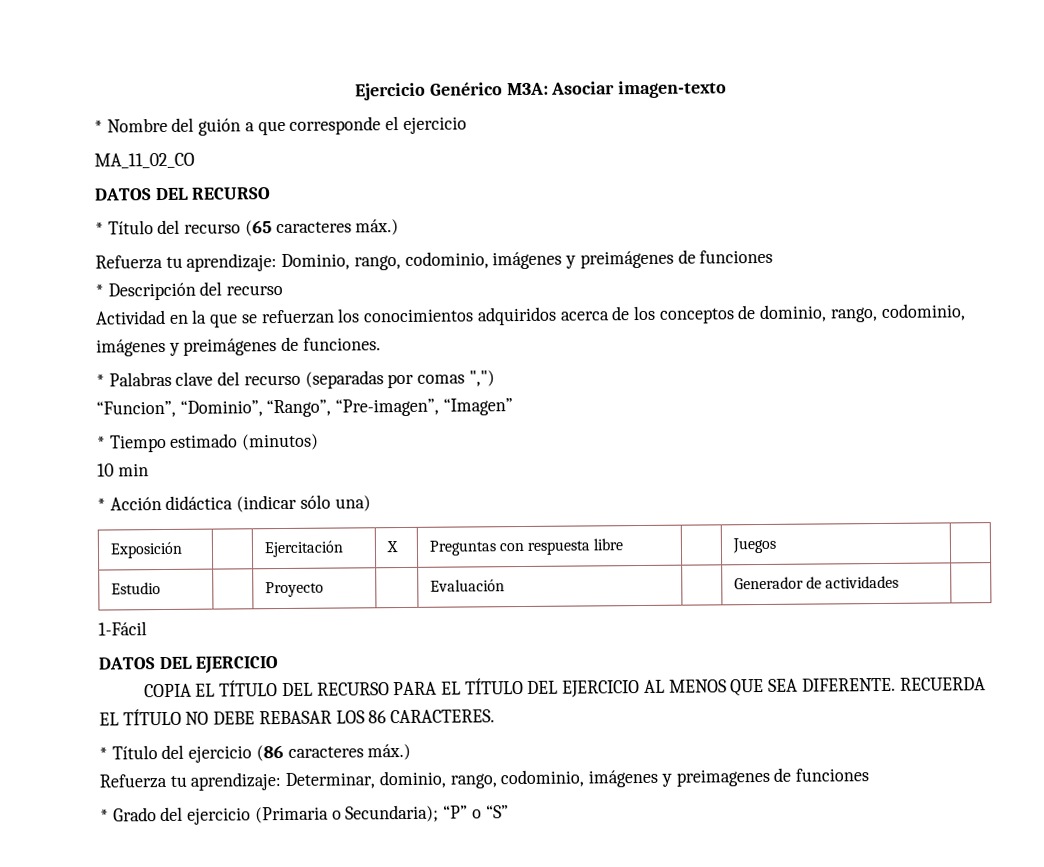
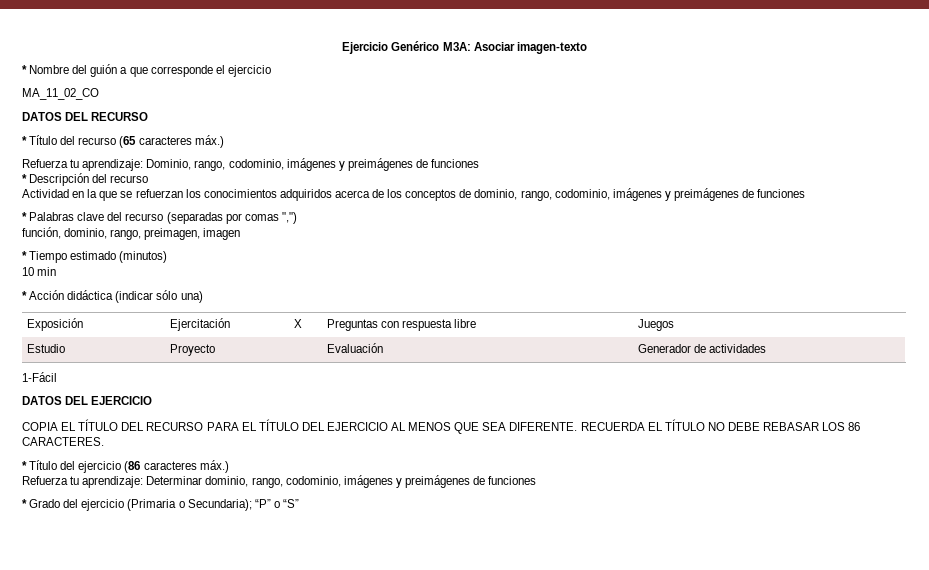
- Actividad en la que se refuerzan los conocimientos adquiridos acerca de los conceptos de dominio, rango, codominio, imágenes y preimágenes de funciones.
+ Actividad en la que se refuerzan los conocimientos adquiridos acerca de los conceptos de dominio, rango, codominio, imágenes y preimágenes de funciones
- “Funcion”, “Dominio”, “Rango”, “Pre-imagen”, “Imagen”
+ función, dominio, rango, preimagen, imagen
- Refuerza tu aprendizaje: Determinar, dominio, rango, codominio, imágenes y preimagenes de funciones
+ Refuerza tu aprendizaje: Determinar dominio, rango, codominio, imágenes y preimágenes de funciones

